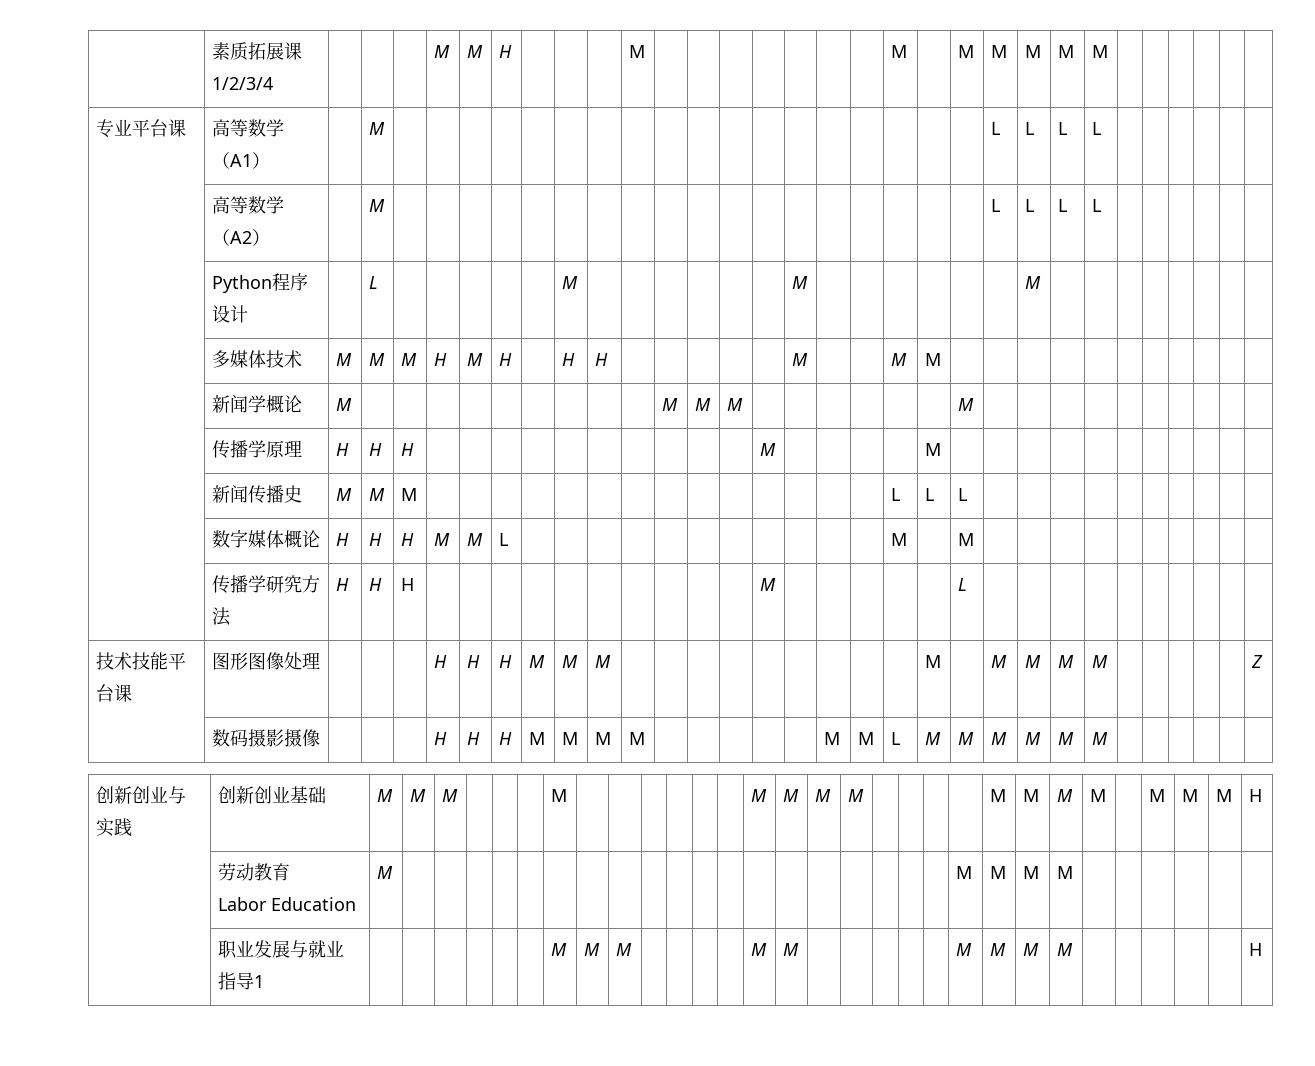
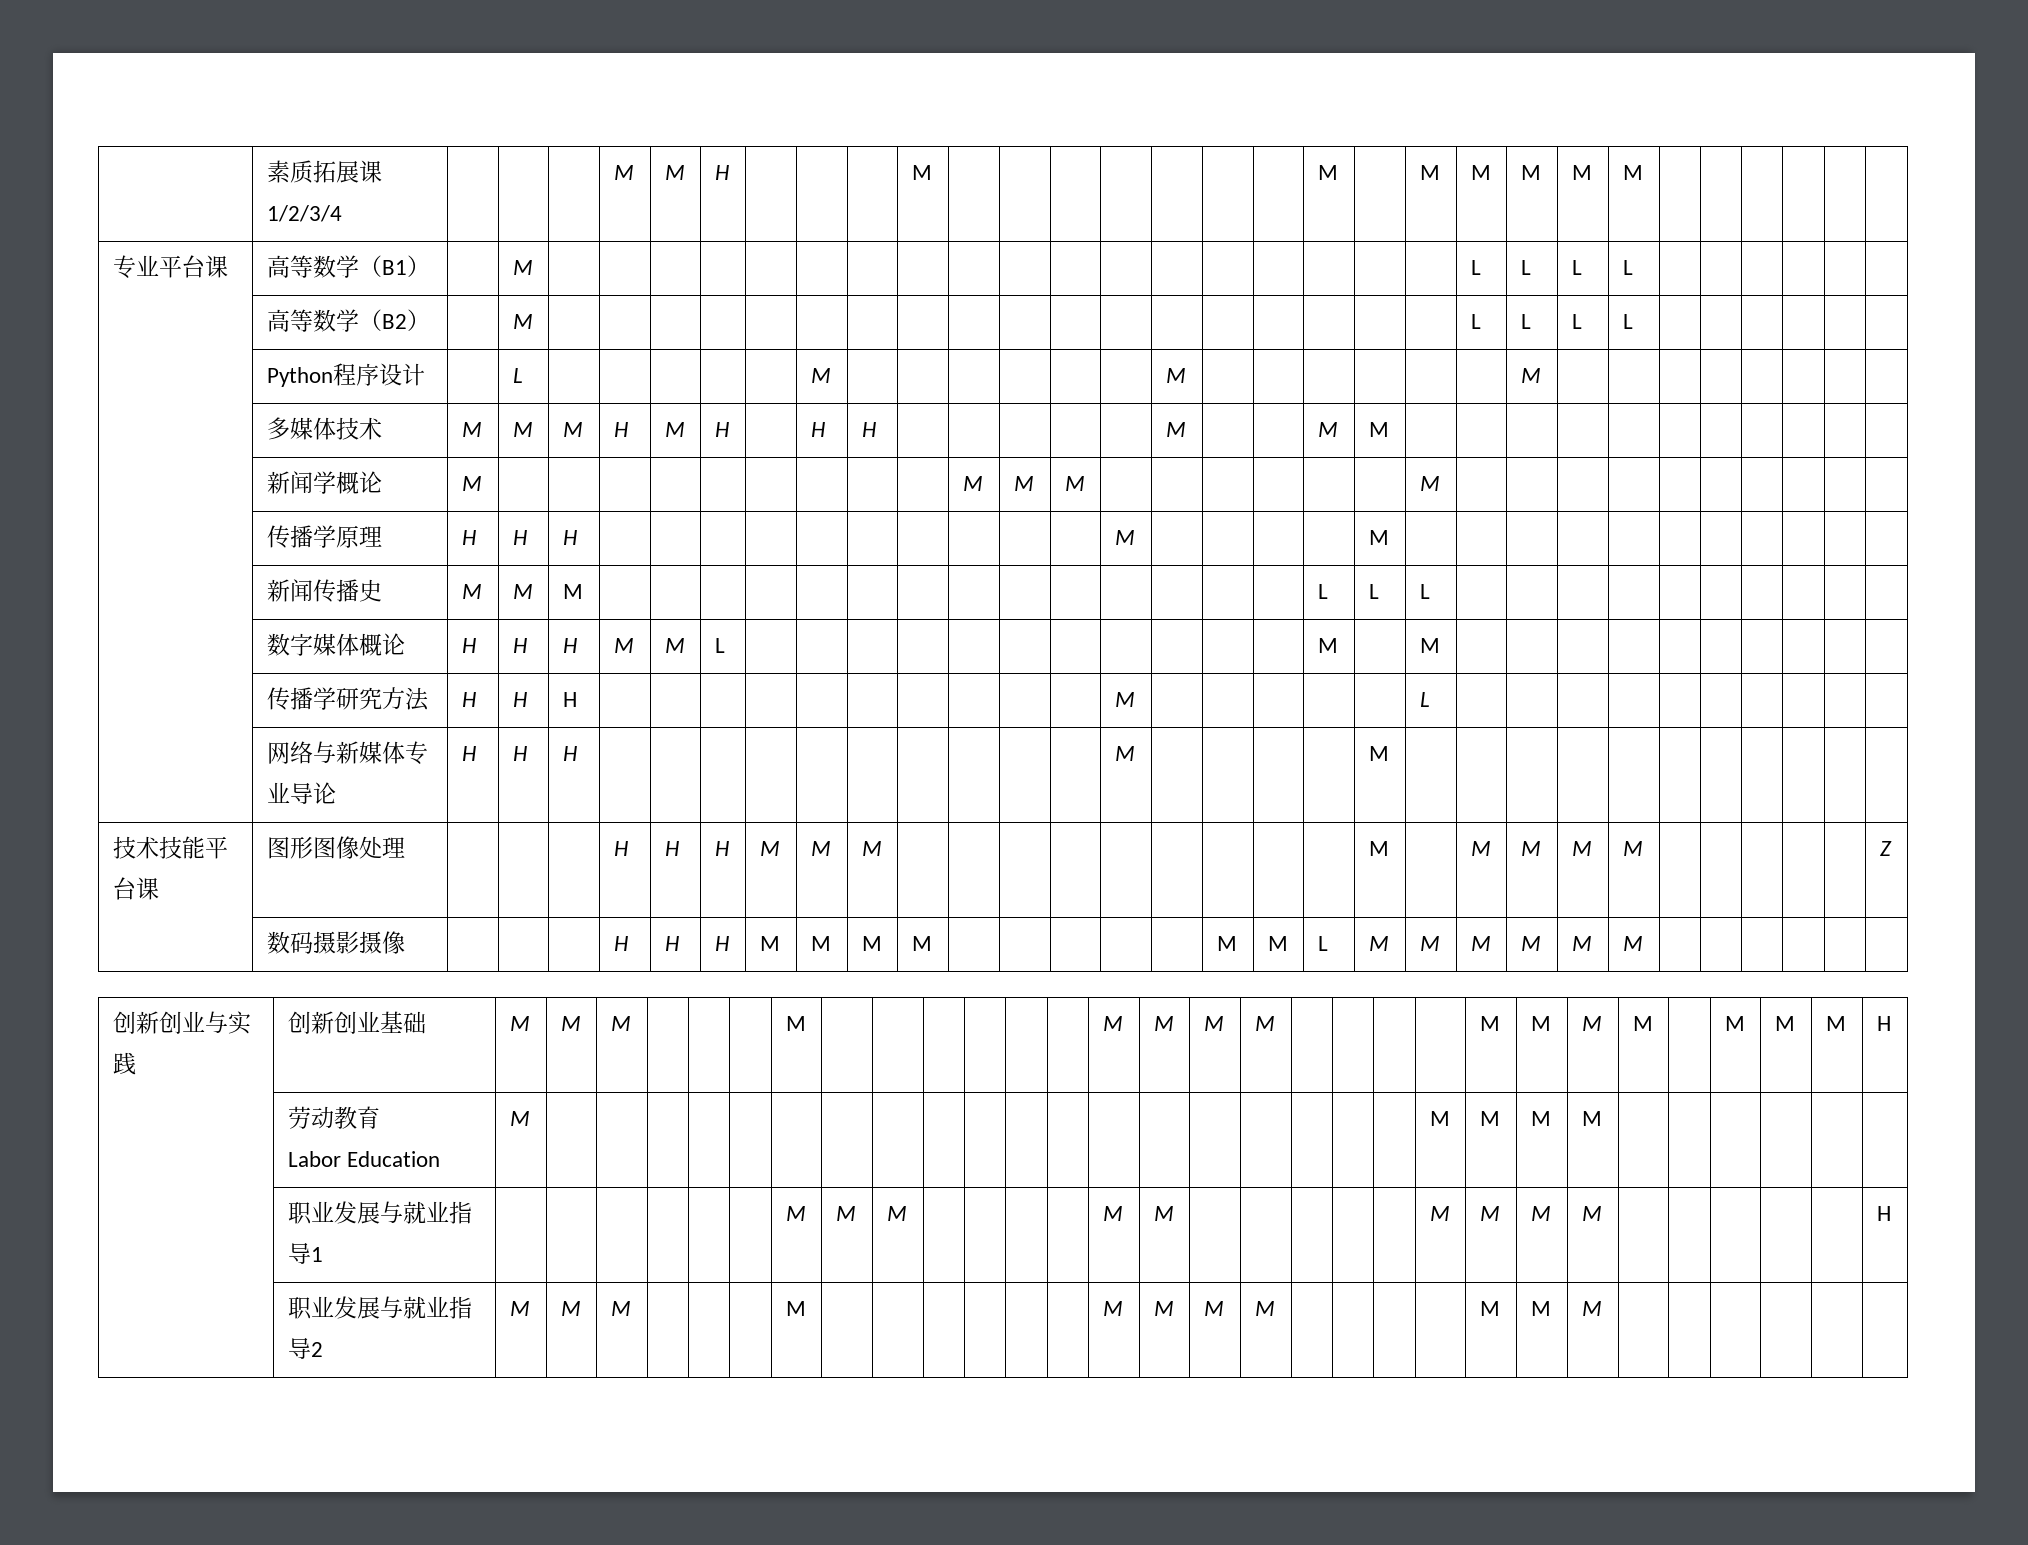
- 专业平台课 | 高等数学（A1） | | M | | | | | | | | | | | | | | | | | | | L | L | L | L | | | | | |
+ 专业平台课 | 高等数学（B1） | | M | | | | | | | | | | | | | | | | | | | L | L | L | L | | | | | |
- | 高等数学（A2） | | M | | | | | | | | | | | | | | | | | | | L | L | L | L | | | | | |
+ | 高等数学（B2） | | M | | | | | | | | | | | | | | | | | | | L | L | L | L | | | | | |
+ | 网络与新媒体专业导论 | H | H | H | | | | | | | | | | | M | | | | | M | | | | | | | | | | |
+ | 职业发展与就业指导2 | M | M | M | | | | M | | | | | | | M | M | M | M | | | | | M | M | M | | | | | |

